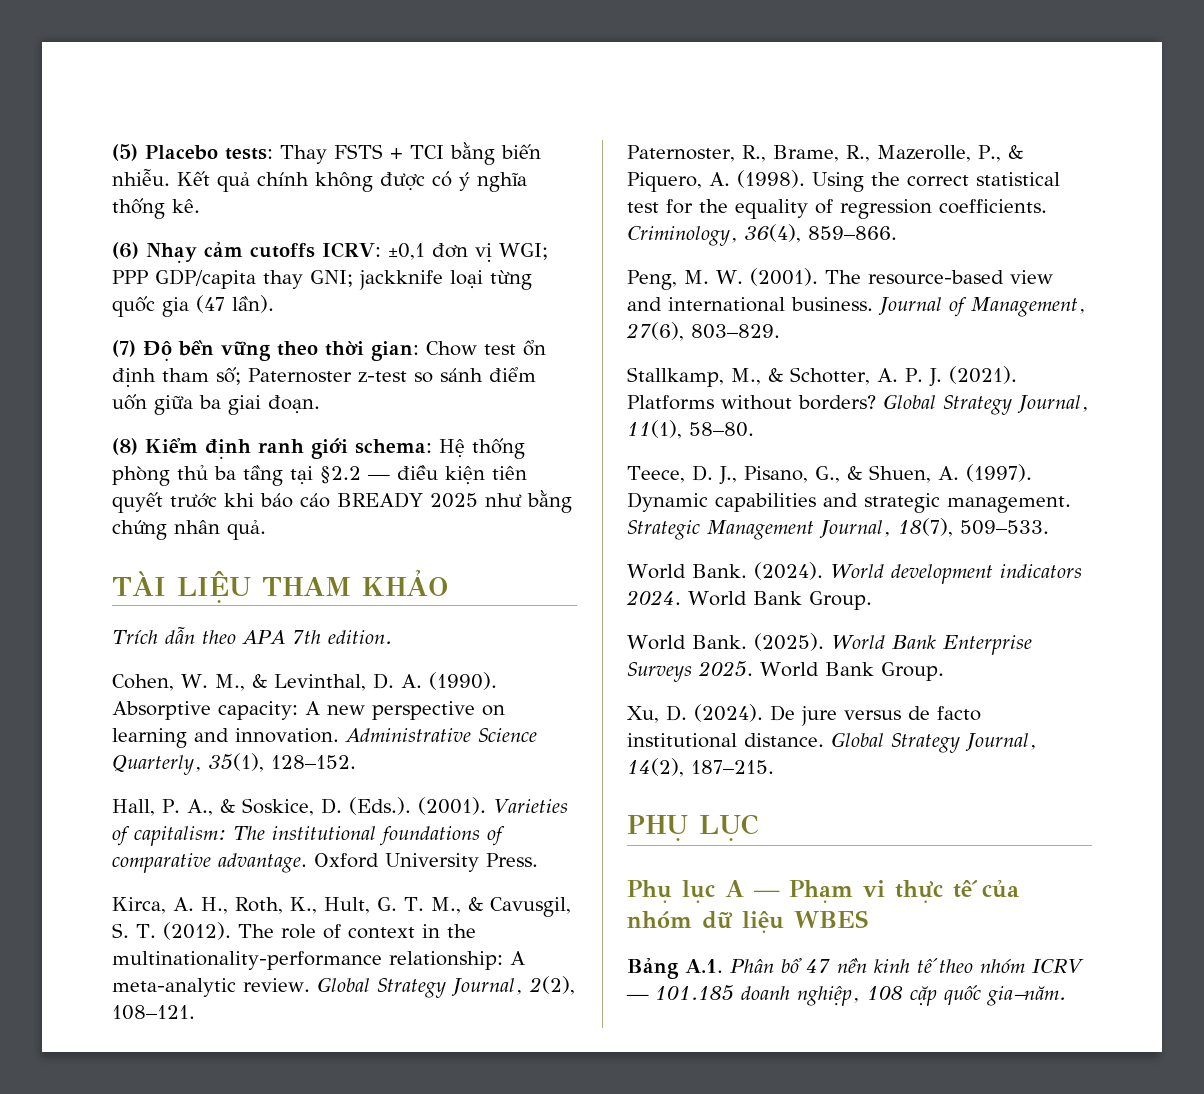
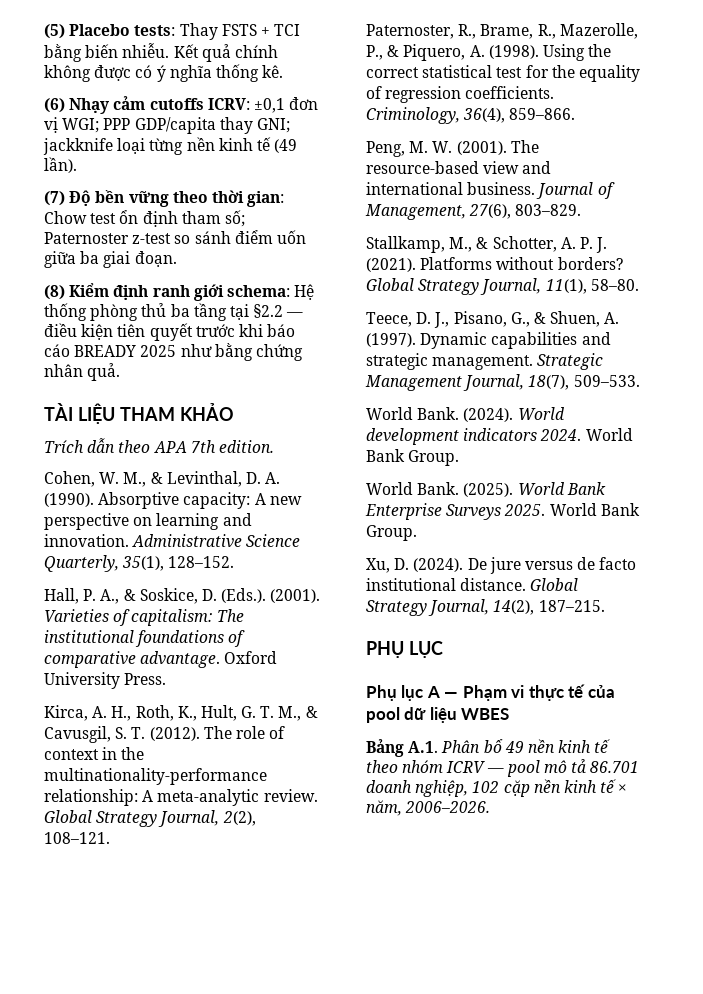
- (6) Nhạy cảm cutoffs ICRV: ±0,1 đơn vị WGI; PPP GDP/capita thay GNI; jackknife loại từng quốc gia (47 lần).
+ (6) Nhạy cảm cutoffs ICRV: ±0,1 đơn vị WGI; PPP GDP/capita thay GNI; jackknife loại từng nền kinh tế (49 lần).
- Phụ lục A — Phạm vi thực tế của nhóm dữ liệu WBES
+ Phụ lục A — Phạm vi thực tế của pool dữ liệu WBES
- Bảng A.1. Phân bổ 47 nền kinh tế theo nhóm ICRV — 101.185 doanh nghiệp, 108 cặp quốc gia–năm.
+ Bảng A.1. Phân bổ 49 nền kinh tế theo nhóm ICRV — pool mô tả 86.701 doanh nghiệp, 102 cặp nền kinh tế × năm, 2006–2026.

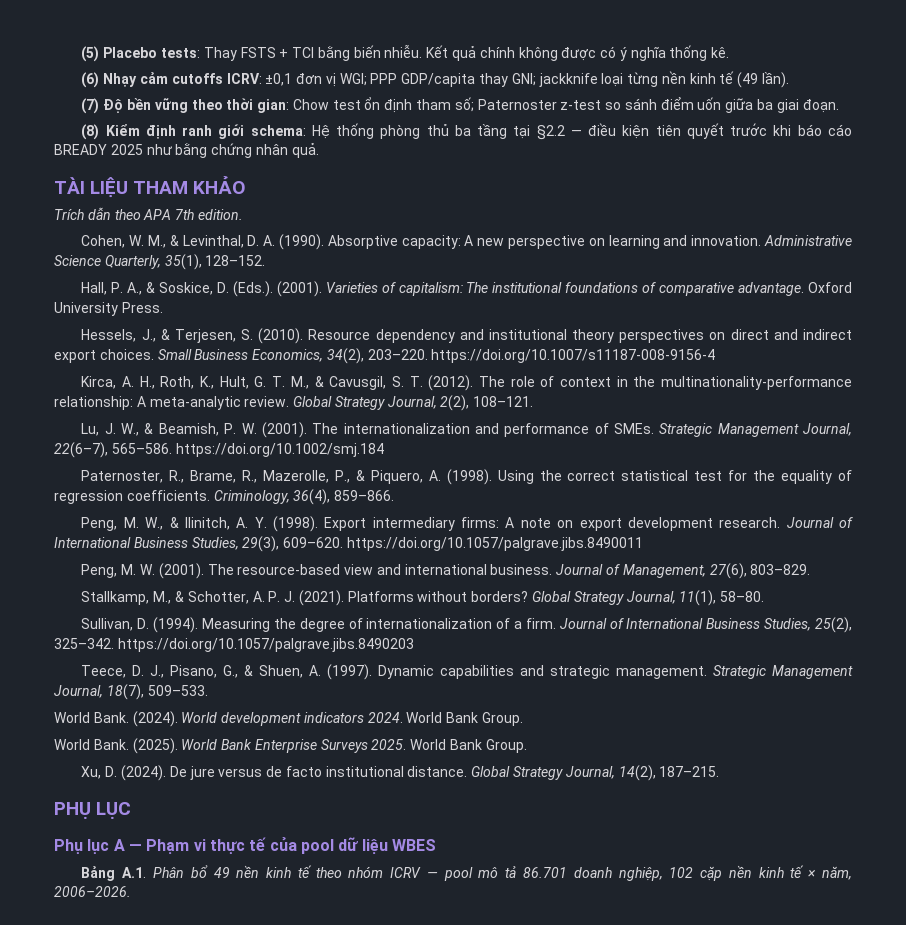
+ Hessels, J., & Terjesen, S. (2010). Resource dependency and institutional theory perspectives on direct and indirect export choices. Small Business Economics, 34(2), 203–220. https://doi.org/10.1007/s11187-008-9156-4
+ Lu, J. W., & Beamish, P. W. (2001). The internationalization and performance of SMEs. Strategic Management Journal, 22(6–7), 565–586. https://doi.org/10.1002/smj.184
+ Peng, M. W., & Ilinitch, A. Y. (1998). Export intermediary firms: A note on export development research. Journal of International Business Studies, 29(3), 609–620. https://doi.org/10.1057/palgrave.jibs.8490011
+ Sullivan, D. (1994). Measuring the degree of internationalization of a firm. Journal of International Business Studies, 25(2), 325–342. https://doi.org/10.1057/palgrave.jibs.8490203

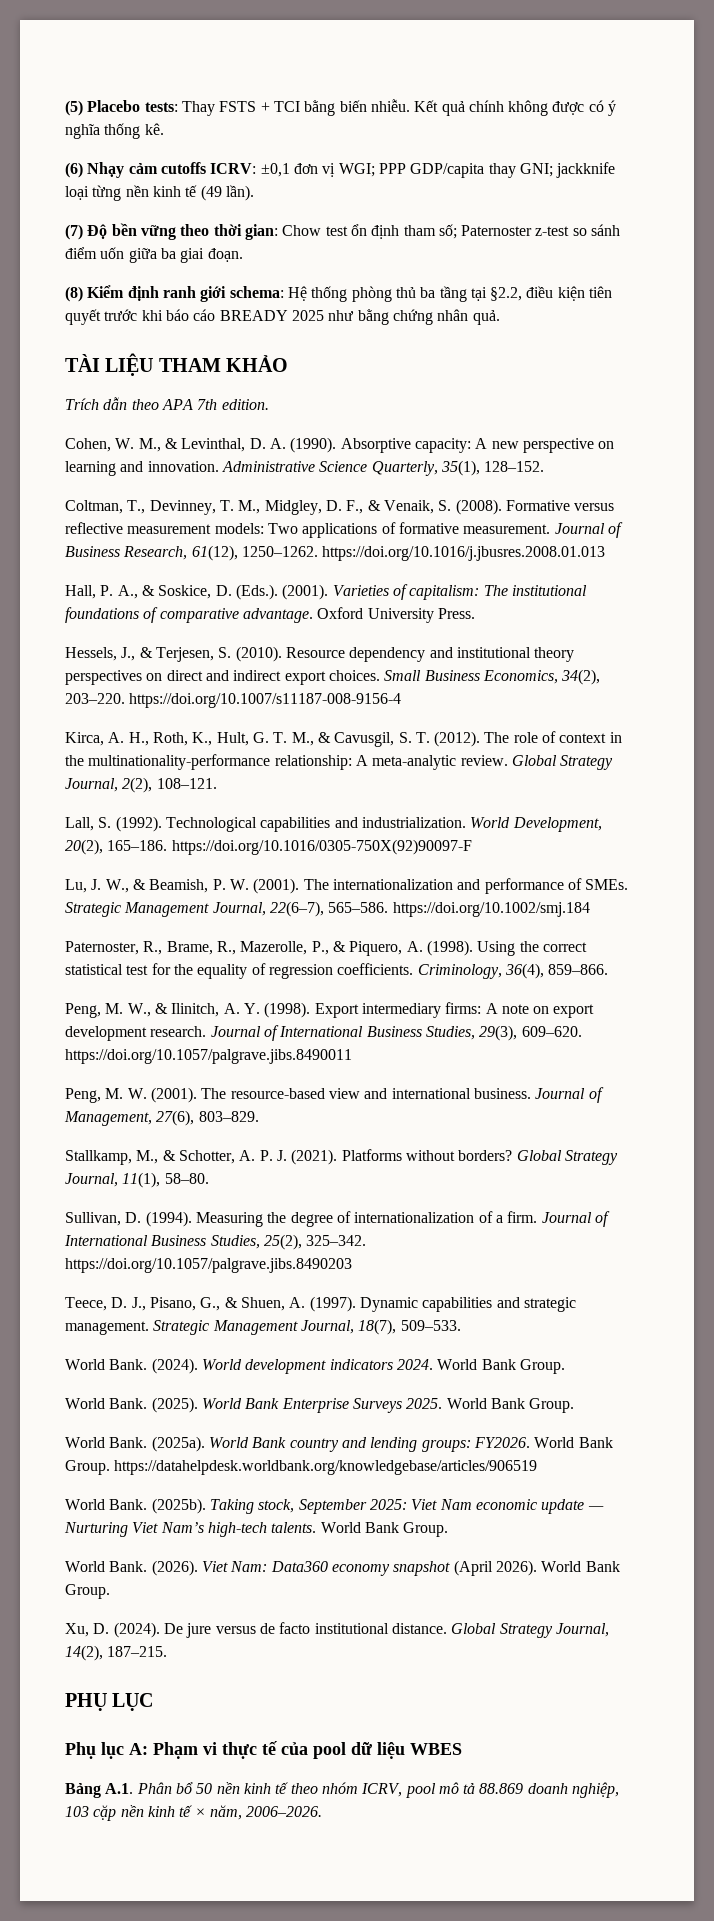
- (8) Kiểm định ranh giới schema: Hệ thống phòng thủ ba tầng tại §2.2 — điều kiện tiên quyết trước khi báo cáo BREADY 2025 như bằng chứng nhân quả.
+ (8) Kiểm định ranh giới schema: Hệ thống phòng thủ ba tầng tại §2.2, điều kiện tiên quyết trước khi báo cáo BREADY 2025 như bằng chứng nhân quả.
+ Coltman, T., Devinney, T. M., Midgley, D. F., & Venaik, S. (2008). Formative versus reflective measurement models: Two applications of formative measurement. Journal of Business Research, 61(12), 1250–1262. https://doi.org/10.1016/j.jbusres.2008.01.013
+ Lall, S. (1992). Technological capabilities and industrialization. World Development, 20(2), 165–186. https://doi.org/10.1016/0305-750X(92)90097-F
+ World Bank. (2025a). World Bank country and lending groups: FY2026. World Bank Group. https://datahelpdesk.worldbank.org/knowledgebase/articles/906519
+ World Bank. (2025b). Taking stock, September 2025: Viet Nam economic update — Nurturing Viet Nam’s high-tech talents. World Bank Group.
+ World Bank. (2026). Viet Nam: Data360 economy snapshot (April 2026). World Bank Group.
- Phụ lục A — Phạm vi thực tế của pool dữ liệu WBES
+ Phụ lục A: Phạm vi thực tế của pool dữ liệu WBES
- Bảng A.1. Phân bổ 49 nền kinh tế theo nhóm ICRV — pool mô tả 86.701 doanh nghiệp, 102 cặp nền kinh tế × năm, 2006–2026.
+ Bảng A.1. Phân bổ 50 nền kinh tế theo nhóm ICRV, pool mô tả 88.869 doanh nghiệp, 103 cặp nền kinh tế × năm, 2006–2026.

